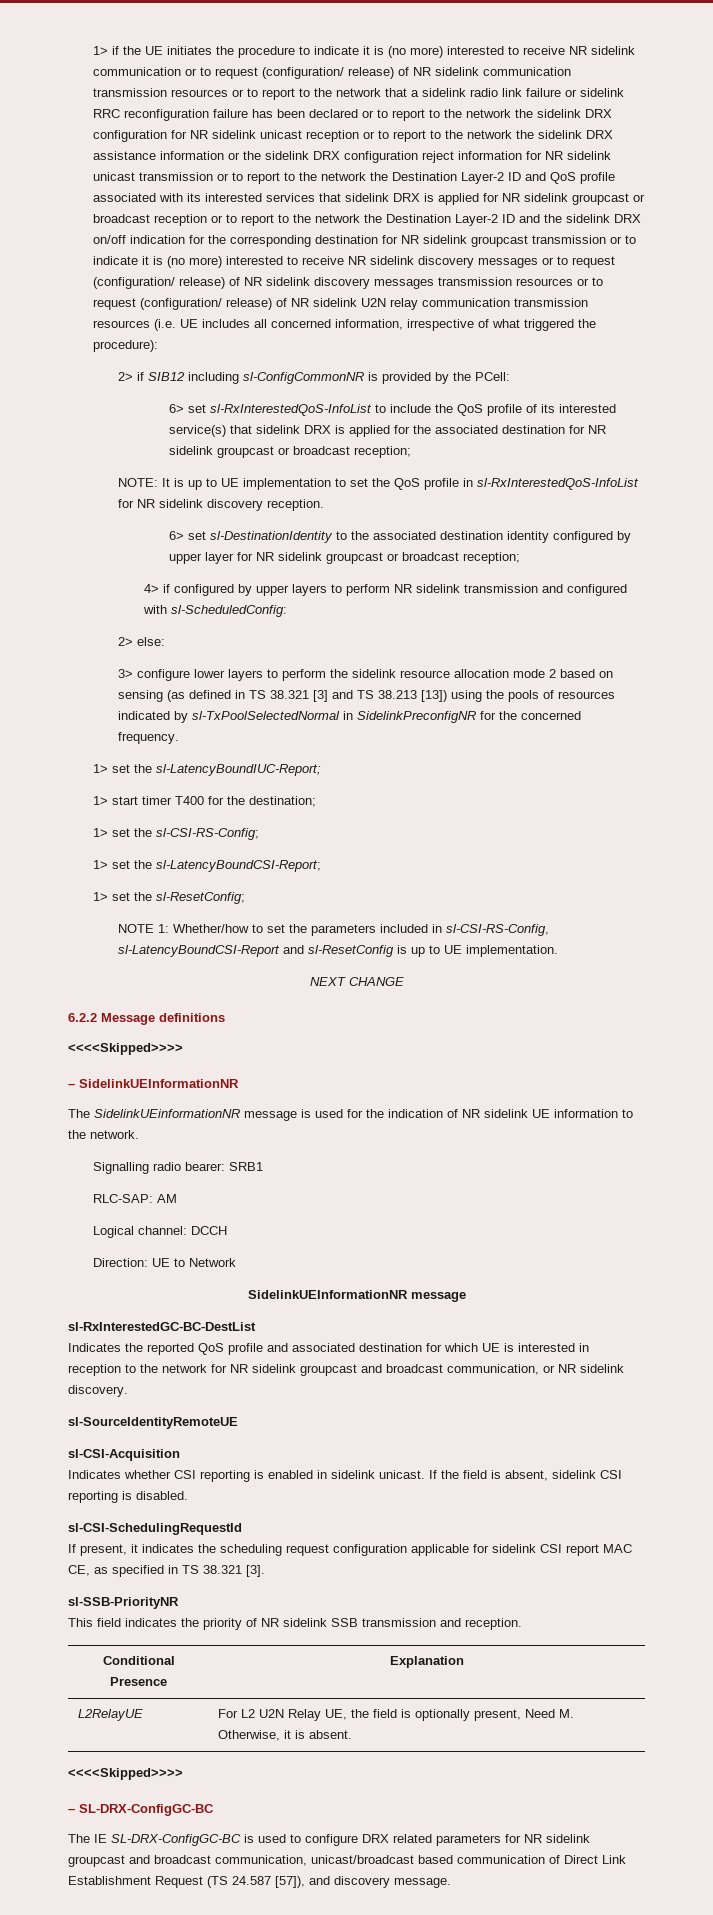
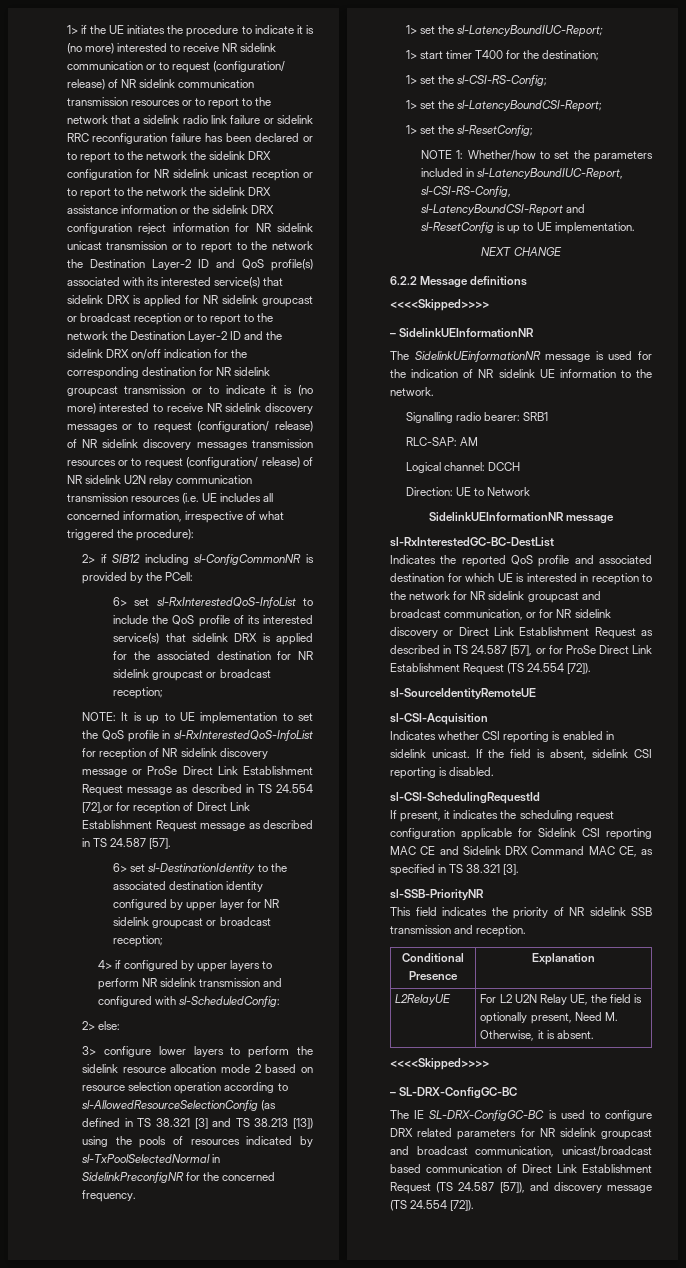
- 1> if the UE initiates the procedure to indicate it is (no more) interested to receive NR sidelink communication or to request (configuration/ release) of NR sidelink communication transmission resources or to report to the network that a sidelink radio link failure or sidelink RRC reconfiguration failure has been declared or to report to the network the sidelink DRX configuration for NR sidelink unicast reception or to report to the network the sidelink DRX assistance information or the sidelink DRX configuration reject information for NR sidelink unicast transmission or to report to the network the Destination Layer-2 ID and QoS profile associated with its interested services that sidelink DRX is applied for NR sidelink groupcast or broadcast reception or to report to the network the Destination Layer-2 ID and the sidelink DRX on/off indication for the corresponding destination for NR sidelink groupcast transmission or to indicate it is (no more) interested to receive NR sidelink discovery messages or to request (configuration/ release) of NR sidelink discovery messages transmission resources or to request (configuration/ release) of NR sidelink U2N relay communication transmission resources (i.e. UE includes all concerned information, irrespective of what triggered the procedure):
+ 1> if the UE initiates the procedure to indicate it is (no more) interested to receive NR sidelink communication or to request (configuration/ release) of NR sidelink communication transmission resources or to report to the network that a sidelink radio link failure or sidelink RRC reconfiguration failure has been declared or to report to the network the sidelink DRX configuration for NR sidelink unicast reception or to report to the network the sidelink DRX assistance information or the sidelink DRX configuration reject information for NR sidelink unicast transmission or to report to the network the Destination Layer-2 ID and QoS profile(s) associated with its interested service(s) that sidelink DRX is applied for NR sidelink groupcast or broadcast reception or to report to the network the Destination Layer-2 ID and the sidelink DRX on/off indication for the corresponding destination for NR sidelink groupcast transmission or to indicate it is (no more) interested to receive NR sidelink discovery messages or to request (configuration/ release) of NR sidelink discovery messages transmission resources or to request (configuration/ release) of NR sidelink U2N relay communication transmission resources (i.e. UE includes all concerned information, irrespective of what triggered the procedure):
- NOTE: It is up to UE implementation to set the QoS profile in sl-RxInterestedQoS-InfoList for NR sidelink discovery reception.
+ NOTE: It is up to UE implementation to set the QoS profile in sl-RxInterestedQoS-InfoList for reception of NR sidelink discovery message or ProSe Direct Link Establishment Request message as described in TS 24.554 [72],or for reception of Direct Link Establishment Request message as described in TS 24.587 [57].
- 3> configure lower layers to perform the sidelink resource allocation mode 2 based on sensing (as defined in TS 38.321 [3] and TS 38.213 [13]) using the pools of resources indicated by sl-TxPoolSelectedNormal in SidelinkPreconfigNR for the concerned frequency.
+ 3> configure lower layers to perform the sidelink resource allocation mode 2 based on resource selection operation according to sl-AllowedResourceSelectionConfig (as defined in TS 38.321 [3] and TS 38.213 [13]) using the pools of resources indicated by sl-TxPoolSelectedNormal in SidelinkPreconfigNR for the concerned frequency.
- NOTE 1: Whether/how to set the parameters included in sl-CSI-RS-Config, sl-LatencyBoundCSI-Report and sl-ResetConfig is up to UE implementation.
+ NOTE 1: Whether/how to set the parameters included in sl-LatencyBoundIUC-Report, sl-CSI-RS-Config, sl-LatencyBoundCSI-Report and sl-ResetConfig is up to UE implementation.
- Indicates the reported QoS profile and associated destination for which UE is interested in reception to the network for NR sidelink groupcast and broadcast communication, or NR sidelink discovery.
+ Indicates the reported QoS profile and associated destination for which UE is interested in reception to the network for NR sidelink groupcast and broadcast communication, or for NR sidelink discovery or Direct Link Establishment Request as described in TS 24.587 [57], or for ProSe Direct Link Establishment Request (TS 24.554 [72]).
- If present, it indicates the scheduling request configuration applicable for sidelink CSI report MAC CE, as specified in TS 38.321 [3].
+ If present, it indicates the scheduling request configuration applicable for Sidelink CSI reporting MAC CE and Sidelink DRX Command MAC CE, as specified in TS 38.321 [3].
- The IE SL-DRX-ConfigGC-BC is used to configure DRX related parameters for NR sidelink groupcast and broadcast communication, unicast/broadcast based communication of Direct Link Establishment Request (TS 24.587 [57]), and discovery message.
+ The IE SL-DRX-ConfigGC-BC is used to configure DRX related parameters for NR sidelink groupcast and broadcast communication, unicast/broadcast based communication of Direct Link Establishment Request (TS 24.587 [57]), and discovery message (TS 24.554 [72]).

